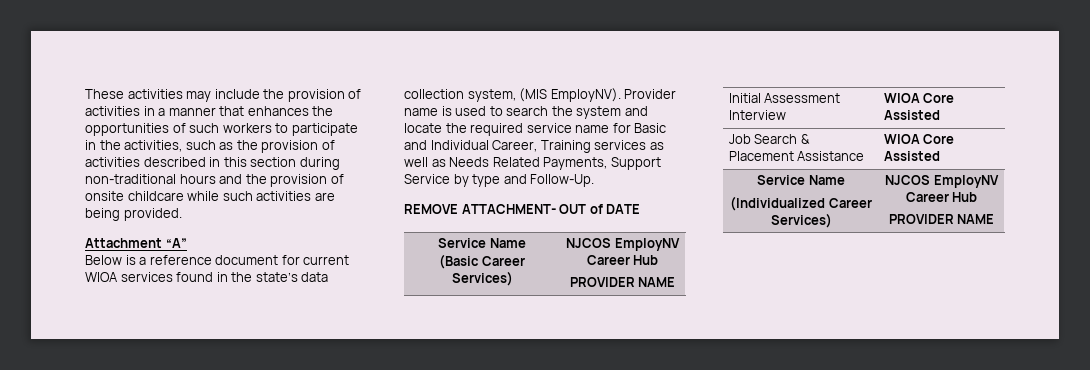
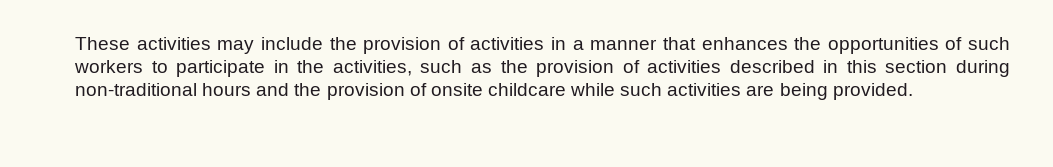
- Attachment “A”
- Below is a reference document for current WIOA services found in the state’s data collection system, (MIS EmployNV). Provider name is used to search the system and locate the required service name for Basic and Individual Career, Training services as well as Needs Related Payments, Support Service by type and Follow-Up.
- REMOVE ATTACHMENT- OUT of DATE
- Service Name
- (Basic Career Services) | NJCOS EmployNV Career Hub
- PROVIDER NAME
- Initial Assessment Interview | WIOA Core Assisted
- Job Search & Placement Assistance | WIOA Core Assisted
- Service Name
- (Individualized Career Services) | NJCOS EmployNV Career Hub
- PROVIDER NAME

